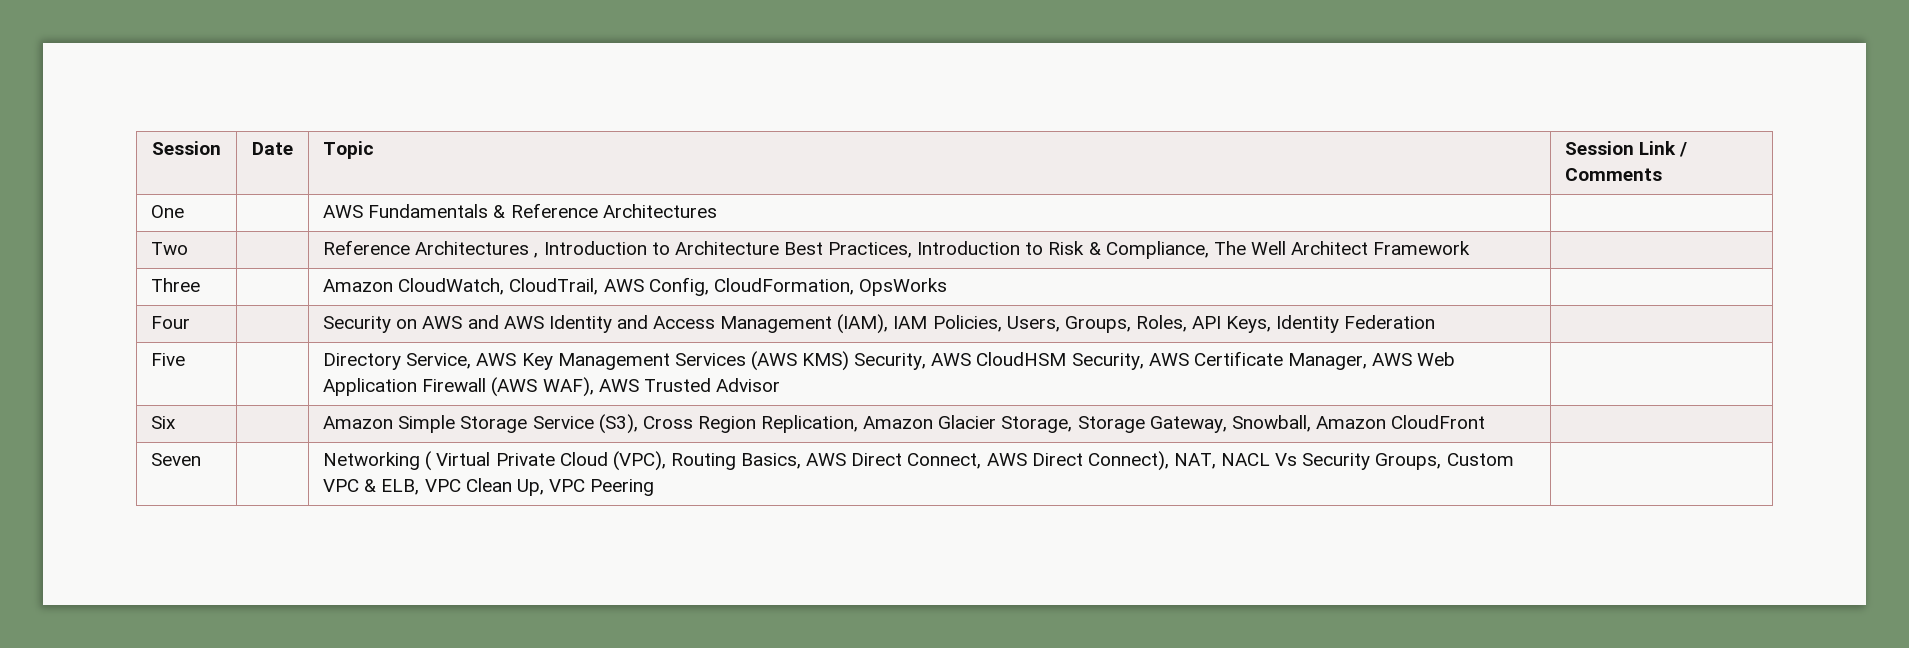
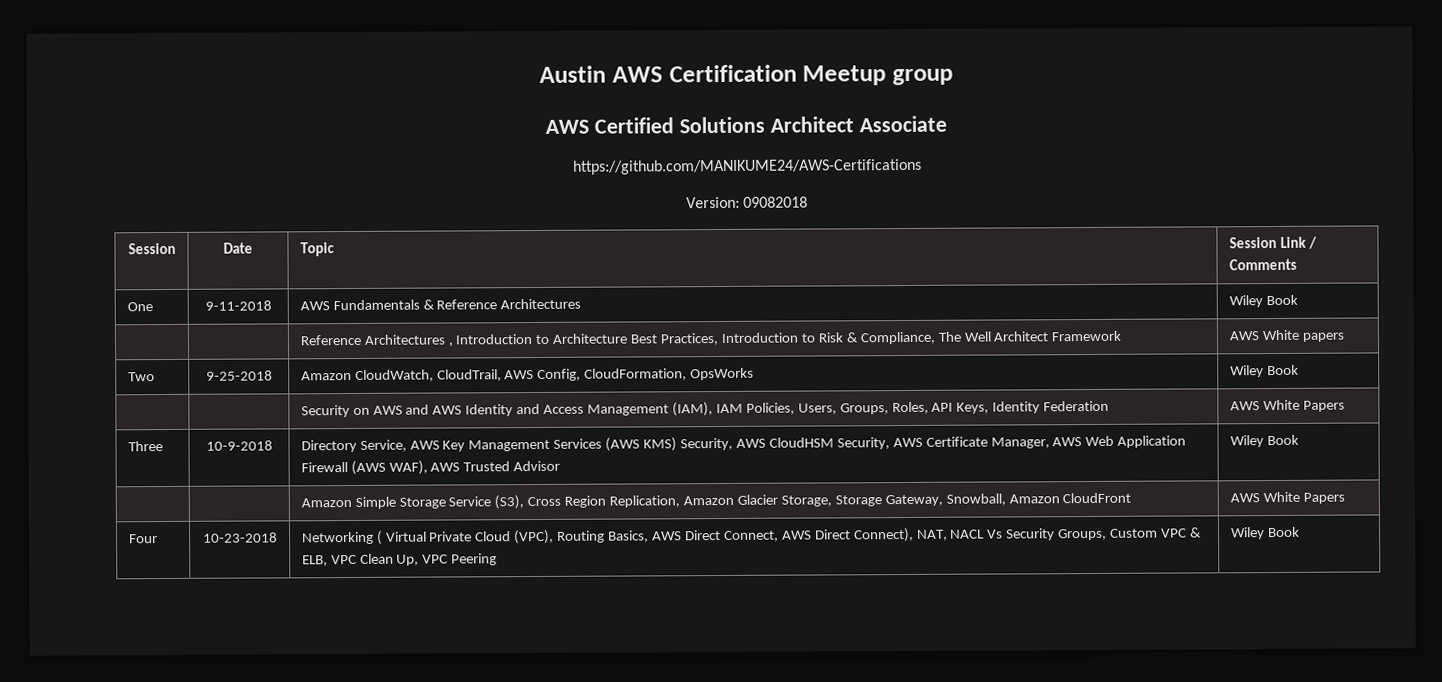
+ Austin AWS Certification Meetup group
+ AWS Certified Solutions Architect Associate
+ https://github.com/MANIKUME24/AWS-Certifications
+ Version: 09082018
- One | | AWS Fundamentals & Reference Architectures |
- Two | | Reference Architectures , Introduction to Architecture Best Practices, Introduction to Risk & Compliance, The Well Architect Framework |
- Three | | Amazon CloudWatch, CloudTrail, AWS Config, CloudFormation, OpsWorks |
- Four | | Security on AWS and AWS Identity and Access Management (IAM), IAM Policies, Users, Groups, Roles, API Keys, Identity Federation |
- Five | | Directory Service, AWS Key Management Services (AWS KMS) Security, AWS CloudHSM Security, AWS Certificate Manager, AWS Web Application Firewall (AWS WAF), AWS Trusted Advisor |
- Six | | Amazon Simple Storage Service (S3), Cross Region Replication, Amazon Glacier Storage, Storage Gateway, Snowball, Amazon CloudFront |
- Seven | | Networking ( Virtual Private Cloud (VPC), Routing Basics, AWS Direct Connect, AWS Direct Connect), NAT, NACL Vs Security Groups, Custom VPC & ELB, VPC Clean Up, VPC Peering |
+ One | 9-11-2018 | AWS Fundamentals & Reference Architectures | Wiley Book
+ | | Reference Architectures , Introduction to Architecture Best Practices, Introduction to Risk & Compliance, The Well Architect Framework | AWS White papers
+ Two | 9-25-2018 | Amazon CloudWatch, CloudTrail, AWS Config, CloudFormation, OpsWorks | Wiley Book
+ | | Security on AWS and AWS Identity and Access Management (IAM), IAM Policies, Users, Groups, Roles, API Keys, Identity Federation | AWS White Papers
+ Three | 10-9-2018 | Directory Service, AWS Key Management Services (AWS KMS) Security, AWS CloudHSM Security, AWS Certificate Manager, AWS Web Application Firewall (AWS WAF), AWS Trusted Advisor | Wiley Book
+ | | Amazon Simple Storage Service (S3), Cross Region Replication, Amazon Glacier Storage, Storage Gateway, Snowball, Amazon CloudFront | AWS White Papers
+ Four | 10-23-2018 | Networking ( Virtual Private Cloud (VPC), Routing Basics, AWS Direct Connect, AWS Direct Connect), NAT, NACL Vs Security Groups, Custom VPC & ELB, VPC Clean Up, VPC Peering | Wiley Book

